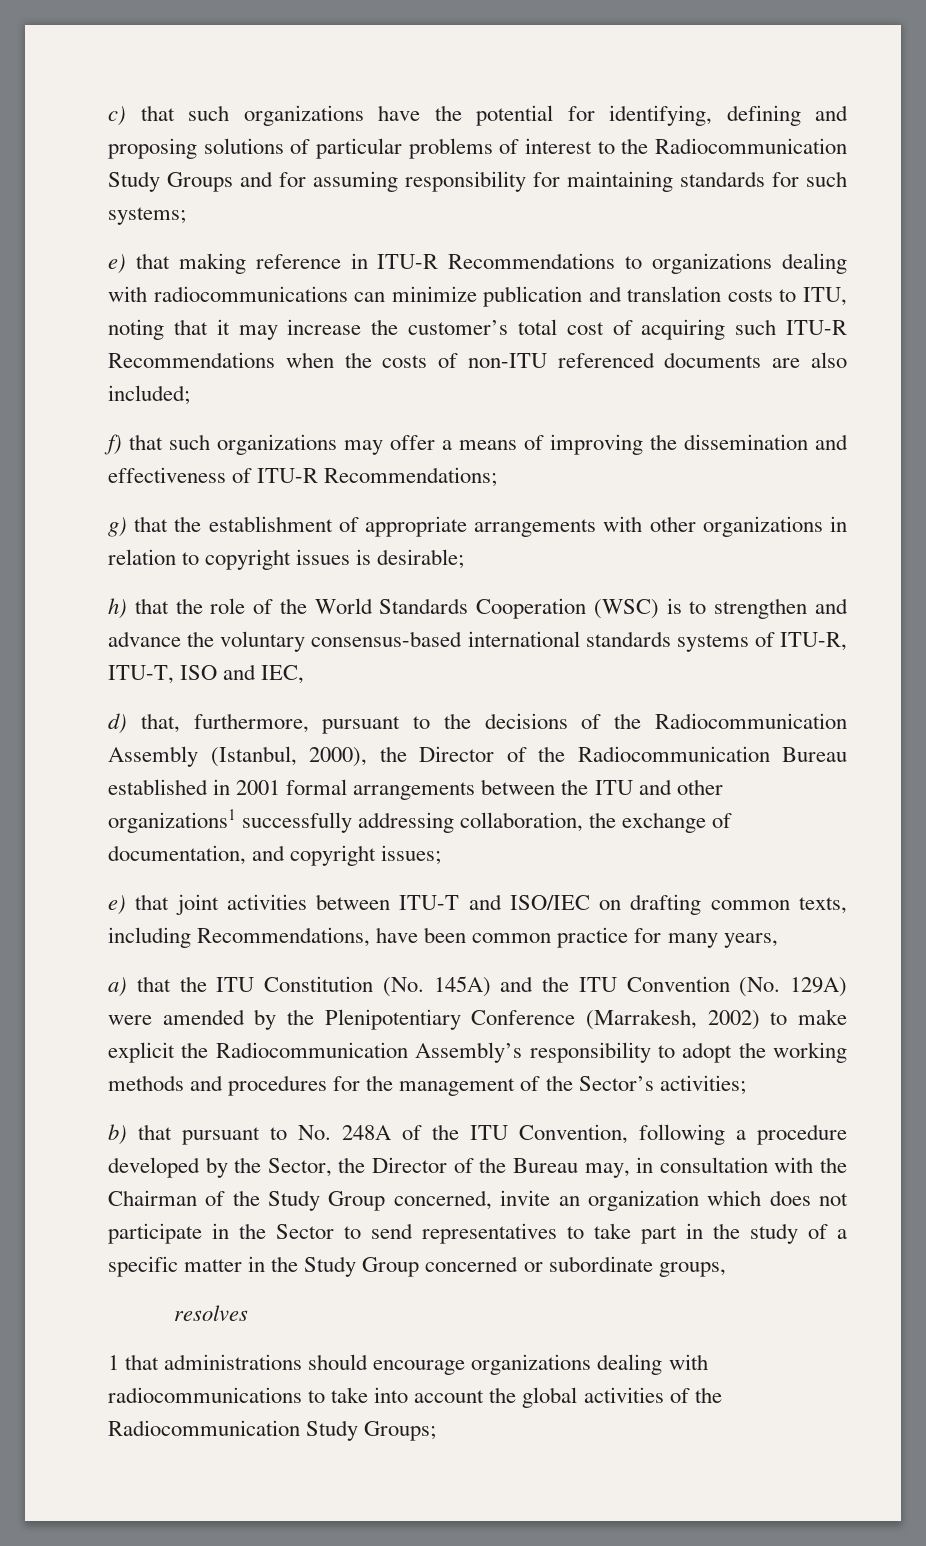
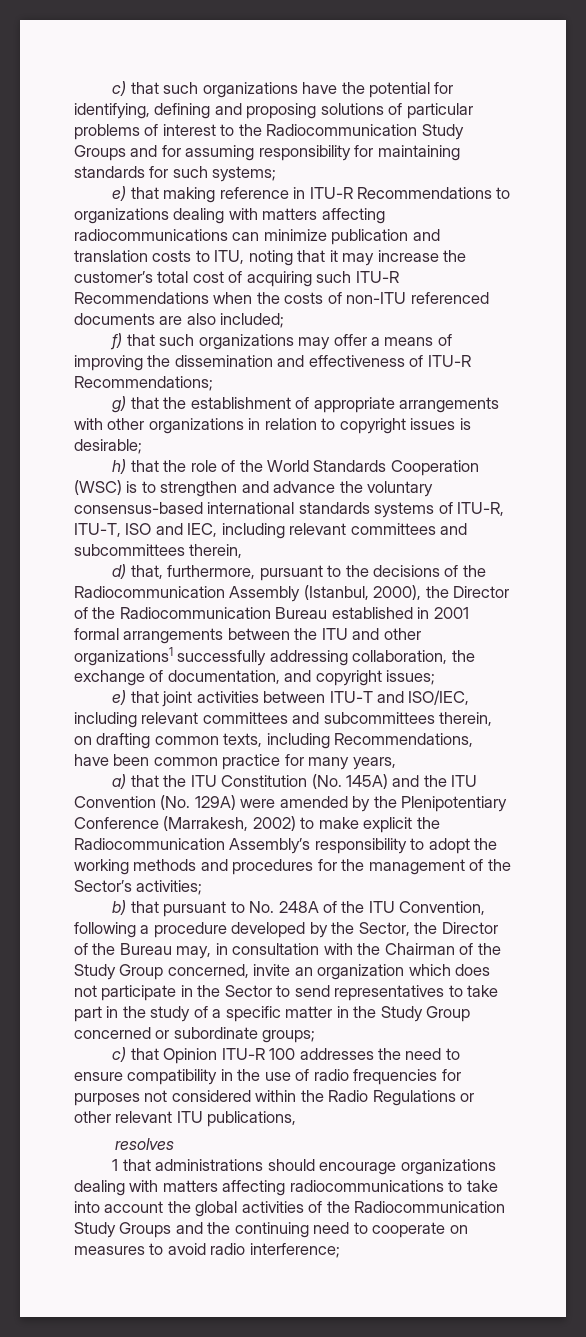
- e) that making reference in ITU-R Recommendations to organizations dealing with radiocommunications can minimize publication and translation costs to ITU, noting that it may increase the customer’s total cost of acquiring such ITU-R Recommendations when the costs of non-ITU referenced documents are also included;
+ e) that making reference in ITU-R Recommendations to organizations dealing with matters affecting radiocommunications can minimize publication and translation costs to ITU, noting that it may increase the customer’s total cost of acquiring such ITU-R Recommendations when the costs of non-ITU referenced documents are also included;
- h) that the role of the World Standards Cooperation (WSC) is to strengthen and advance the voluntary consensus-based international standards systems of ITU-R, ITU-T, ISO and IEC,
+ h) that the role of the World Standards Cooperation (WSC) is to strengthen and advance the voluntary consensus-based international standards systems of ITU-R, ITU-T, ISO and IEC, including relevant committees and subcommittees therein,
- e) that joint activities between ITU-T and ISO/IEC on drafting common texts, including Recommendations, have been common practice for many years,
+ e) that joint activities between ITU-T and ISO/IEC, including relevant committees and subcommittees therein, on drafting common texts, including Recommendations, have been common practice for many years,
- b) that pursuant to No. 248A of the ITU Convention, following a procedure developed by the Sector, the Director of the Bureau may, in consultation with the Chairman of the Study Group concerned, invite an organization which does not participate in the Sector to send representatives to take part in the study of a specific matter in the Study Group concerned or subordinate groups,
+ b) that pursuant to No. 248A of the ITU Convention, following a procedure developed by the Sector, the Director of the Bureau may, in consultation with the Chairman of the Study Group concerned, invite an organization which does not participate in the Sector to send representatives to take part in the study of a specific matter in the Study Group concerned or subordinate groups;
+ c) that Opinion ITU-R 100 addresses the need to ensure compatibility in the use of radio frequencies for purposes not considered within the Radio Regulations or other relevant ITU publications,
- 1 that administrations should encourage organizations dealing with radiocommunications to take into account the global activities of the Radiocommunication Study Groups;
+ 1 that administrations should encourage organizations dealing with matters affecting radiocommunications to take into account the global activities of the Radiocommunication Study Groups and the continuing need to cooperate on measures to avoid radio interference;

